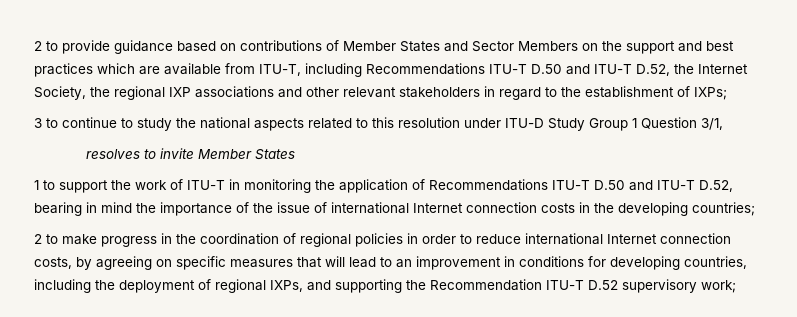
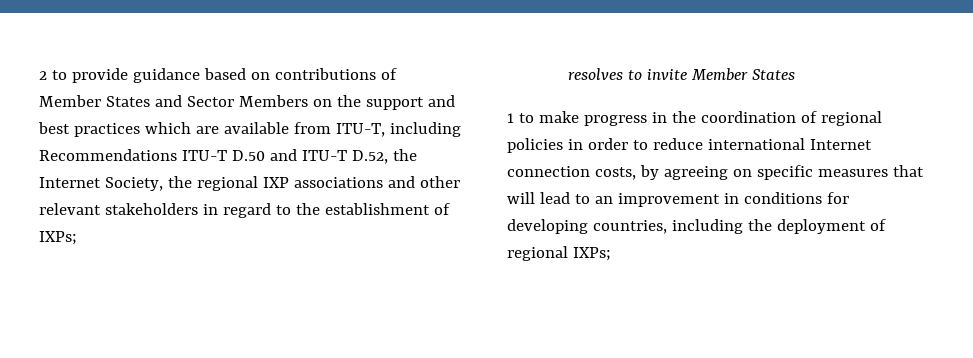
- 3 to continue to study the national aspects related to this resolution under ITU-D Study Group 1 Question 3/1,
- 1 to support the work of ITU-T in monitoring the application of Recommendations ITU-T D.50 and ITU-T D.52, bearing in mind the importance of the issue of international Internet connection costs in the developing countries;
- 2 to make progress in the coordination of regional policies in order to reduce international Internet connection costs, by agreeing on specific measures that will lead to an improvement in conditions for developing countries, including the deployment of regional IXPs, and supporting the Recommendation ITU-T D.52 supervisory work;
+ 1 to make progress in the coordination of regional policies in order to reduce international Internet connection costs, by agreeing on specific measures that will lead to an improvement in conditions for developing countries, including the deployment of regional IXPs;

